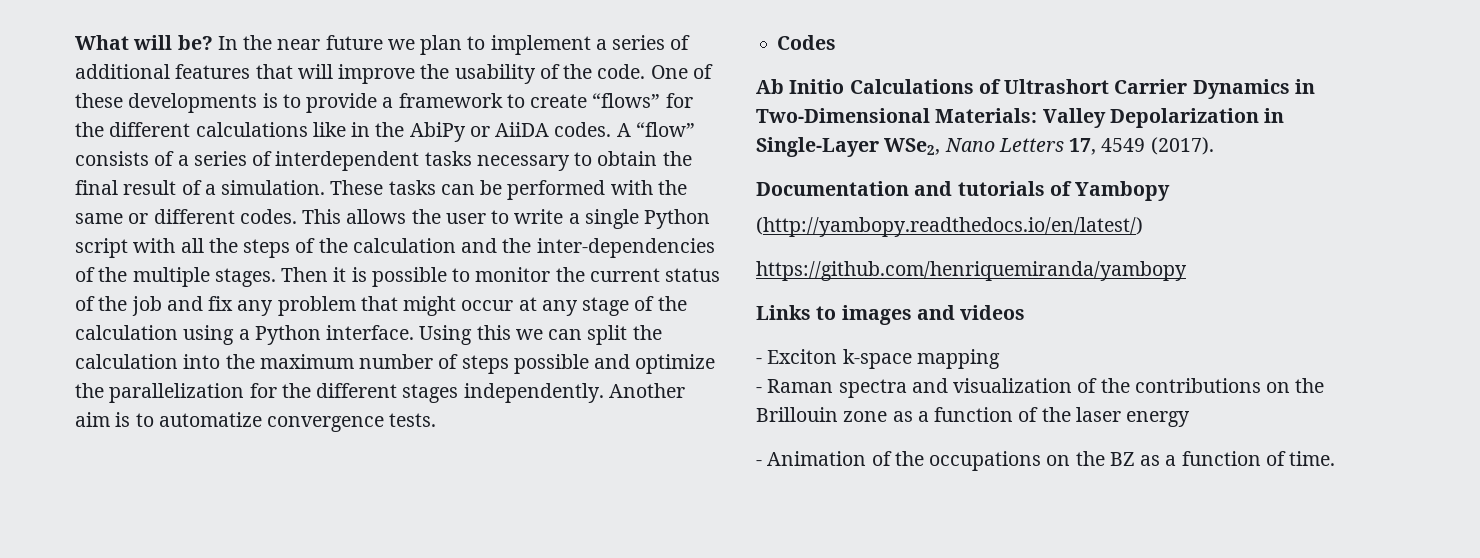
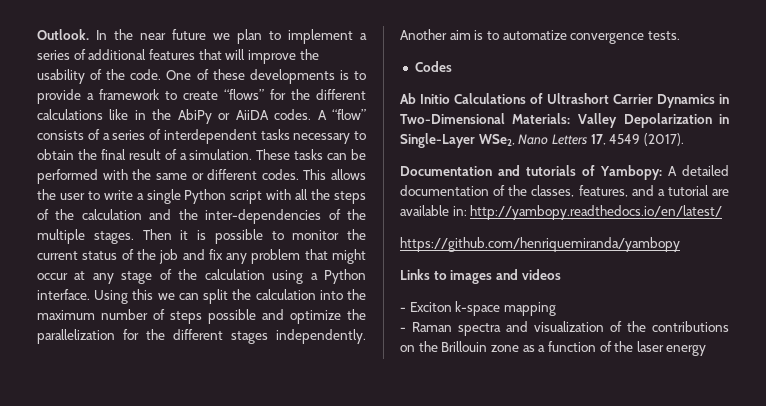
- What will be?
+ Outlook.
- Documentation and tutorials of Yambopy
- (http://yambopy.readthedocs.io/en/latest/)
+ Documentation and tutorials of Yambopy: A detailed documentation of the classes, features, and a tutorial are available in: http://yambopy.readthedocs.io/en/latest/
- - Animation of the occupations on the BZ as a function of time.

